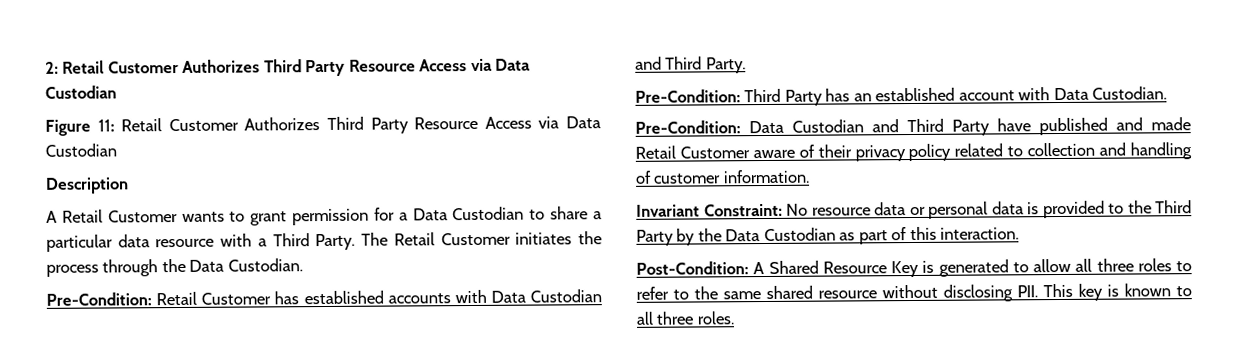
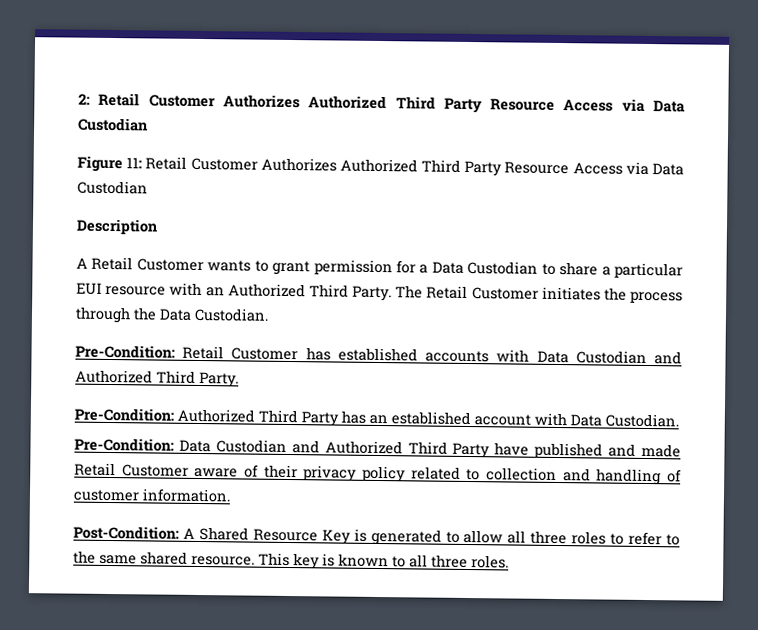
- 2: Retail Customer Authorizes Third Party Resource Access via Data Custodian
+ 2: Retail Customer Authorizes Authorized Third Party Resource Access via Data Custodian
- Figure 11: Retail Customer Authorizes Third Party Resource Access via Data Custodian
+ Figure 11: Retail Customer Authorizes Authorized Third Party Resource Access via Data Custodian
- A Retail Customer wants to grant permission for a Data Custodian to share a particular data resource with a Third Party.
+ A Retail Customer wants to grant permission for a Data Custodian to share a particular EUI resource with an Authorized Third Party.
- Pre-Condition: Retail Customer has established accounts with Data Custodian and Third Party.
+ Pre-Condition: Retail Customer has established accounts with Data Custodian and Authorized Third Party.
- Pre-Condition: Third Party has an established account with Data Custodian.
+ Pre-Condition: Authorized Third Party has an established account with Data Custodian.
- Pre-Condition: Data Custodian and Third Party have published and made Retail Customer aware of their privacy policy related to collection and handling of customer information.
+ Pre-Condition: Data Custodian and Authorized Third Party have published and made Retail Customer aware of their privacy policy related to collection and handling of customer information.
- Invariant Constraint: No resource data or personal data is provided to the Third Party by the Data Custodian as part of this interaction.
- Post-Condition: A Shared Resource Key is generated to allow all three roles to refer to the same shared resource without disclosing PII. This key is known to all three roles.
+ Post-Condition: A Shared Resource Key is generated to allow all three roles to refer to the same shared resource. This key is known to all three roles.

